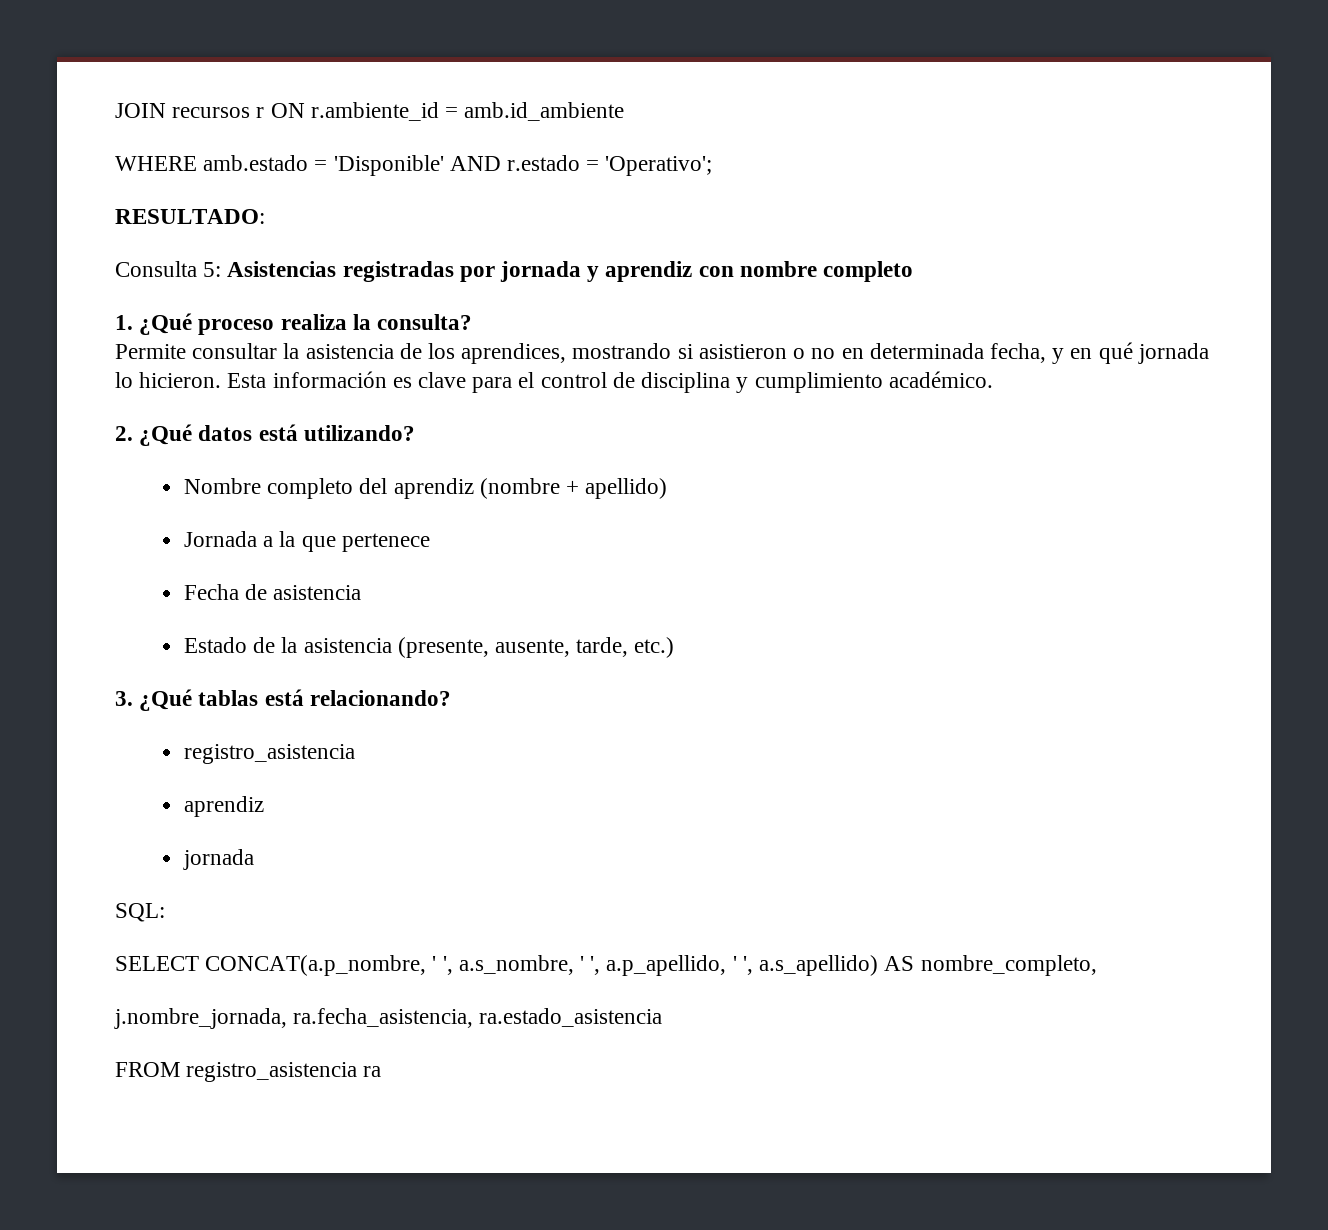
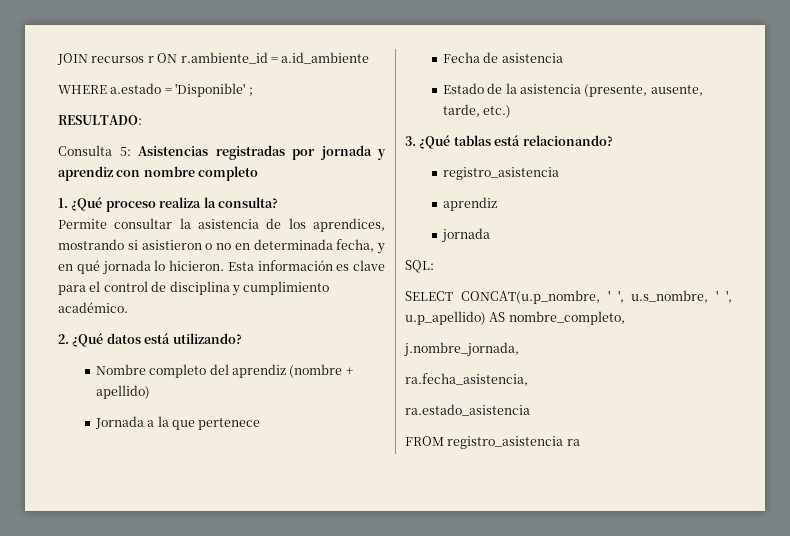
- JOIN recursos r ON r.ambiente_id = amb.id_ambiente
+ JOIN recursos r ON r.ambiente_id = a.id_ambiente
- WHERE amb.estado = 'Disponible' AND r.estado = 'Operativo';
+ WHERE a.estado = 'Disponible' ;
- SELECT CONCAT(a.p_nombre, ' ', a.s_nombre, ' ', a.p_apellido, ' ', a.s_apellido) AS nombre_completo,
+ SELECT CONCAT(u.p_nombre, ' ', u.s_nombre, ' ', u.p_apellido) AS nombre_completo,
- j.nombre_jornada, ra.fecha_asistencia, ra.estado_asistencia
+ j.nombre_jornada,
+ ra.fecha_asistencia,
+ ra.estado_asistencia

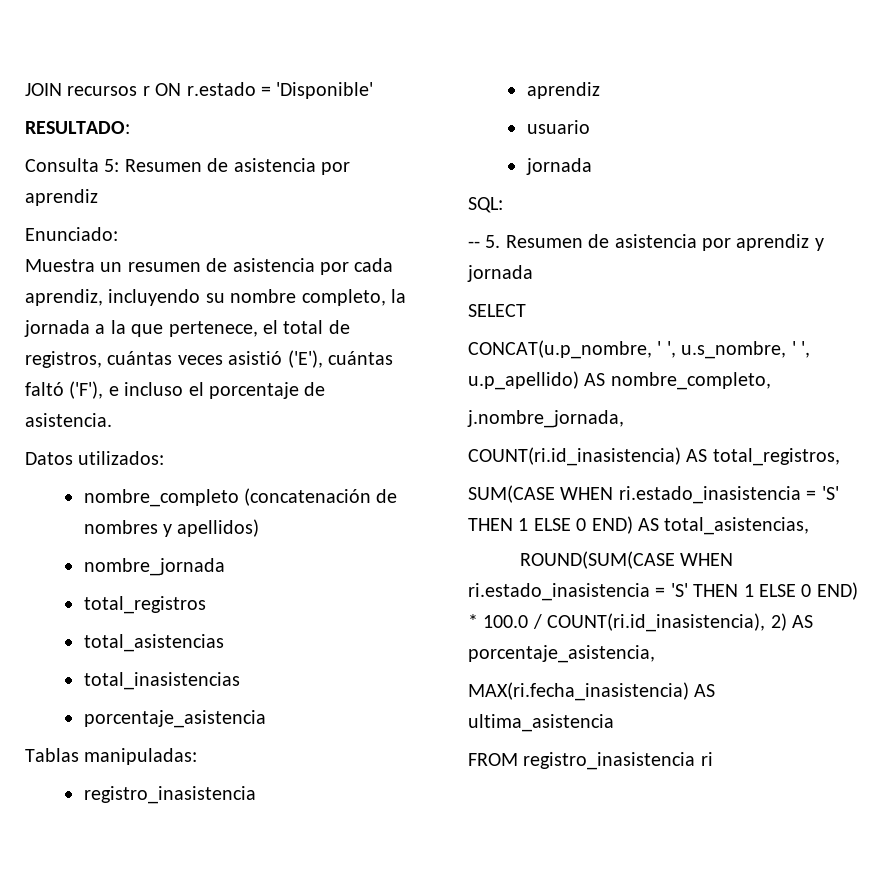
- JOIN recursos r ON r.ambiente_id = a.id_ambiente
- WHERE a.estado = 'Disponible' ;
+ JOIN recursos r ON r.estado = 'Disponible'
- Consulta 5: Asistencias registradas por jornada y aprendiz con nombre completo
- 1. ¿Qué proceso realiza la consulta?
- Permite consultar la asistencia de los aprendices, mostrando si asistieron o no en determinada fecha, y en qué jornada lo hicieron. Esta información es clave para el control de disciplina y cumplimiento académico.
- 2. ¿Qué datos está utilizando?
- Nombre completo del aprendiz (nombre + apellido)
- Jornada a la que pertenece
- Fecha de asistencia
- Estado de la asistencia (presente, ausente, tarde, etc.)
- 3. ¿Qué tablas está relacionando?
- registro_asistencia
+ Consulta 5: Resumen de asistencia por aprendiz
+ Enunciado:
+ Muestra un resumen de asistencia por cada aprendiz, incluyendo su nombre completo, la jornada a la que pertenece, el total de registros, cuántas veces asistió ('E'), cuántas faltó ('F'), e incluso el porcentaje de asistencia.
+ Datos utilizados:
+ nombre_completo (concatenación de nombres y apellidos)
+ nombre_jornada
+ total_registros
+ total_asistencias
+ total_inasistencias
+ porcentaje_asistencia
+ Tablas manipuladas:
+ registro_inasistencia
  aprendiz
+ usuario
+ -- 5. Resumen de asistencia por aprendiz y jornada
- SELECT CONCAT(u.p_nombre, ' ', u.s_nombre, ' ', u.p_apellido) AS nombre_completo,
+ SELECT
+ CONCAT(u.p_nombre, ' ', u.s_nombre, ' ', u.p_apellido) AS nombre_completo,
- ra.fecha_asistencia,
- ra.estado_asistencia
+ COUNT(ri.id_inasistencia) AS total_registros,
+ SUM(CASE WHEN ri.estado_inasistencia = 'S' THEN 1 ELSE 0 END) AS total_asistencias,
+ ROUND(SUM(CASE WHEN ri.estado_inasistencia = 'S' THEN 1 ELSE 0 END) * 100.0 / COUNT(ri.id_inasistencia), 2) AS porcentaje_asistencia,
+ MAX(ri.fecha_inasistencia) AS ultima_asistencia
- FROM registro_asistencia ra
+ FROM registro_inasistencia ri

